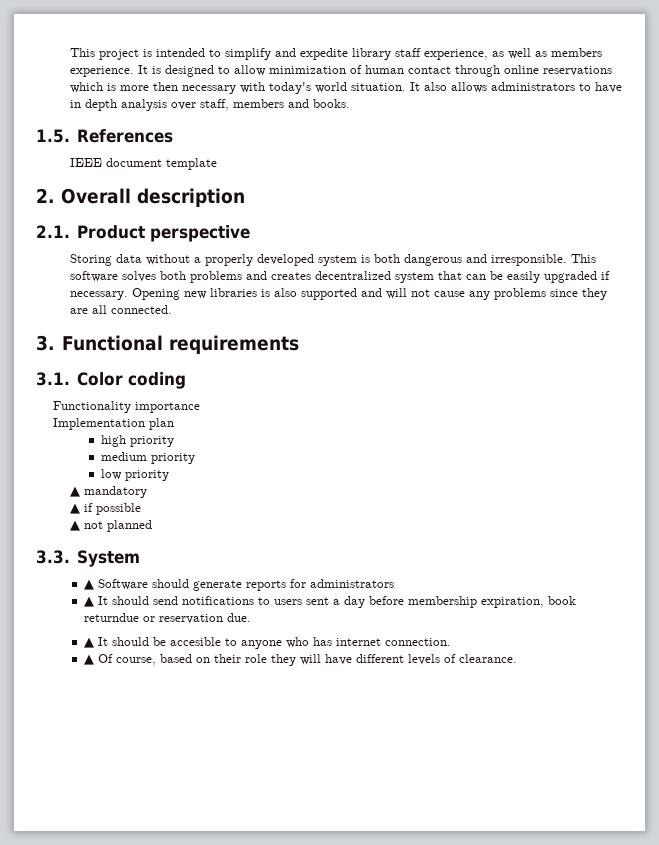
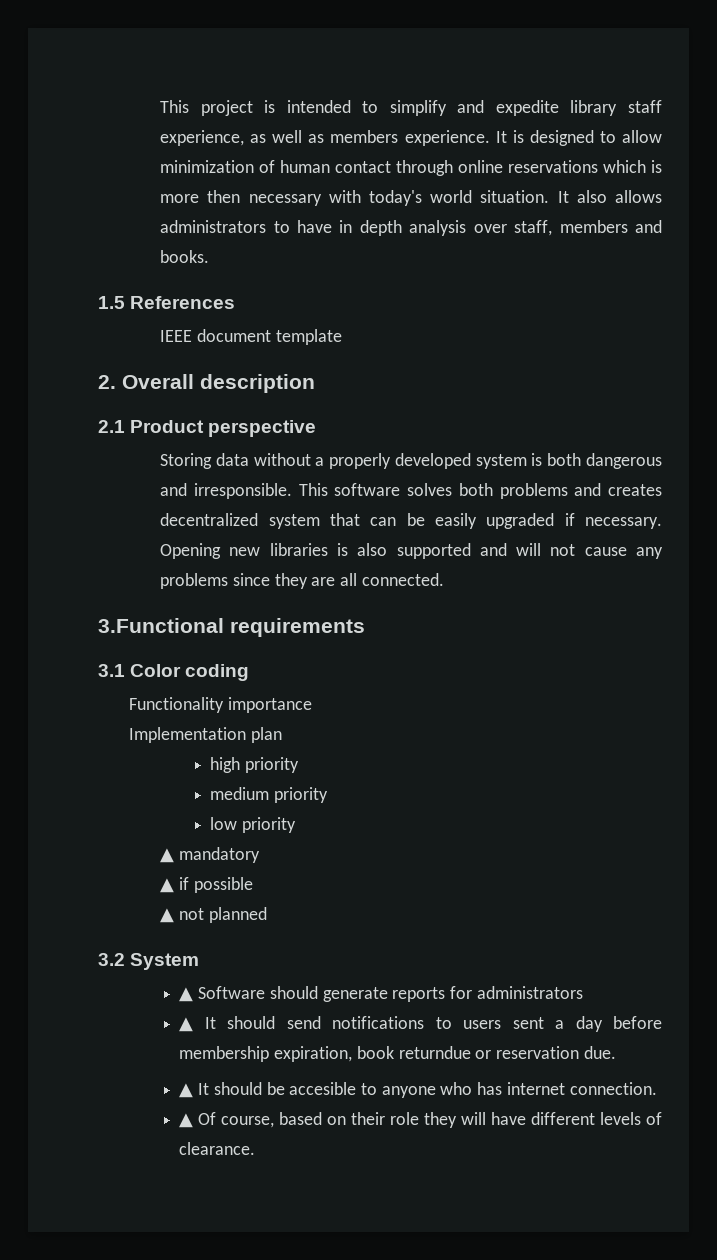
- 1.5. References
+ 1.5 References
- 2.1. Product perspective
+ 2.1 Product perspective
- 3. Functional requirements
+ 3.Functional requirements
- 3.1. Color coding
+ 3.1 Color coding
- 3.3. System
+ 3.2 System

